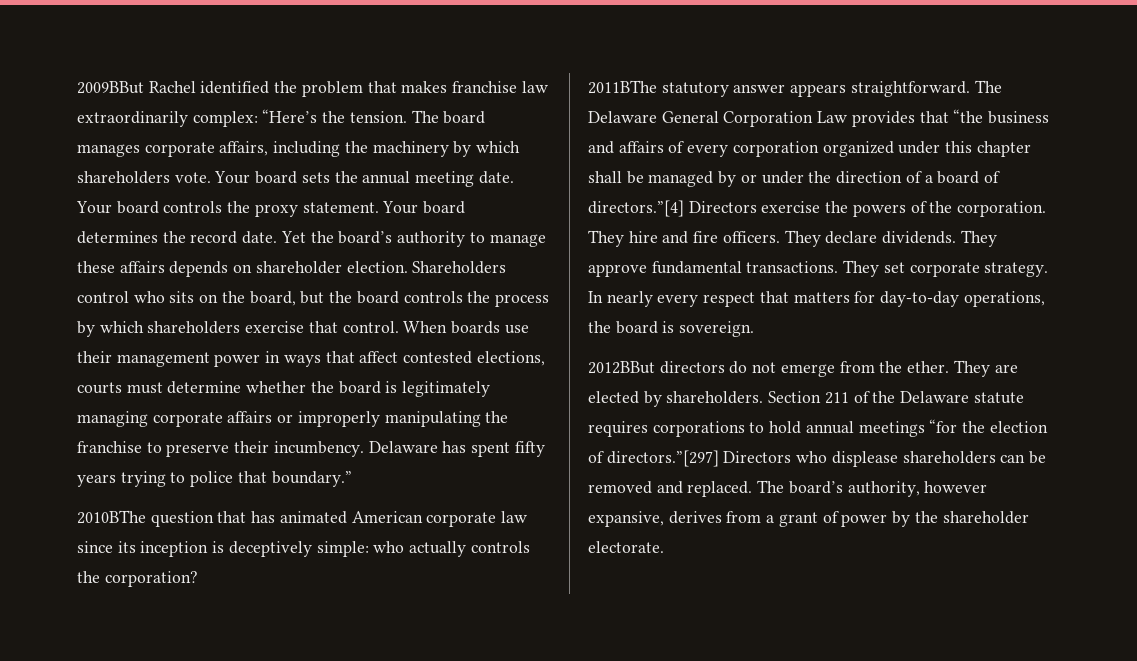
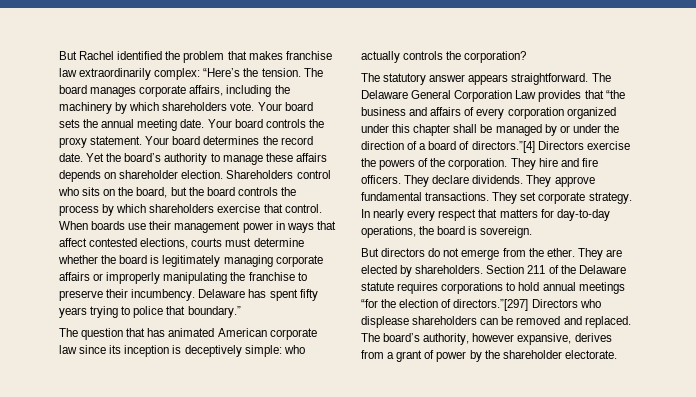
- 2009BBut Rachel identified the problem that makes franchise law extraordinarily complex: “Here’s the tension.
+ But Rachel identified the problem that makes franchise law extraordinarily complex: “Here’s the tension.
- 2010BThe question that has animated American corporate law since its inception is deceptively simple: who actually controls the corporation?
+ The question that has animated American corporate law since its inception is deceptively simple: who actually controls the corporation?
- 2011BThe statutory answer appears straightforward.
+ The statutory answer appears straightforward.
- 2012BBut directors do not emerge from the ether.
+ But directors do not emerge from the ether.

